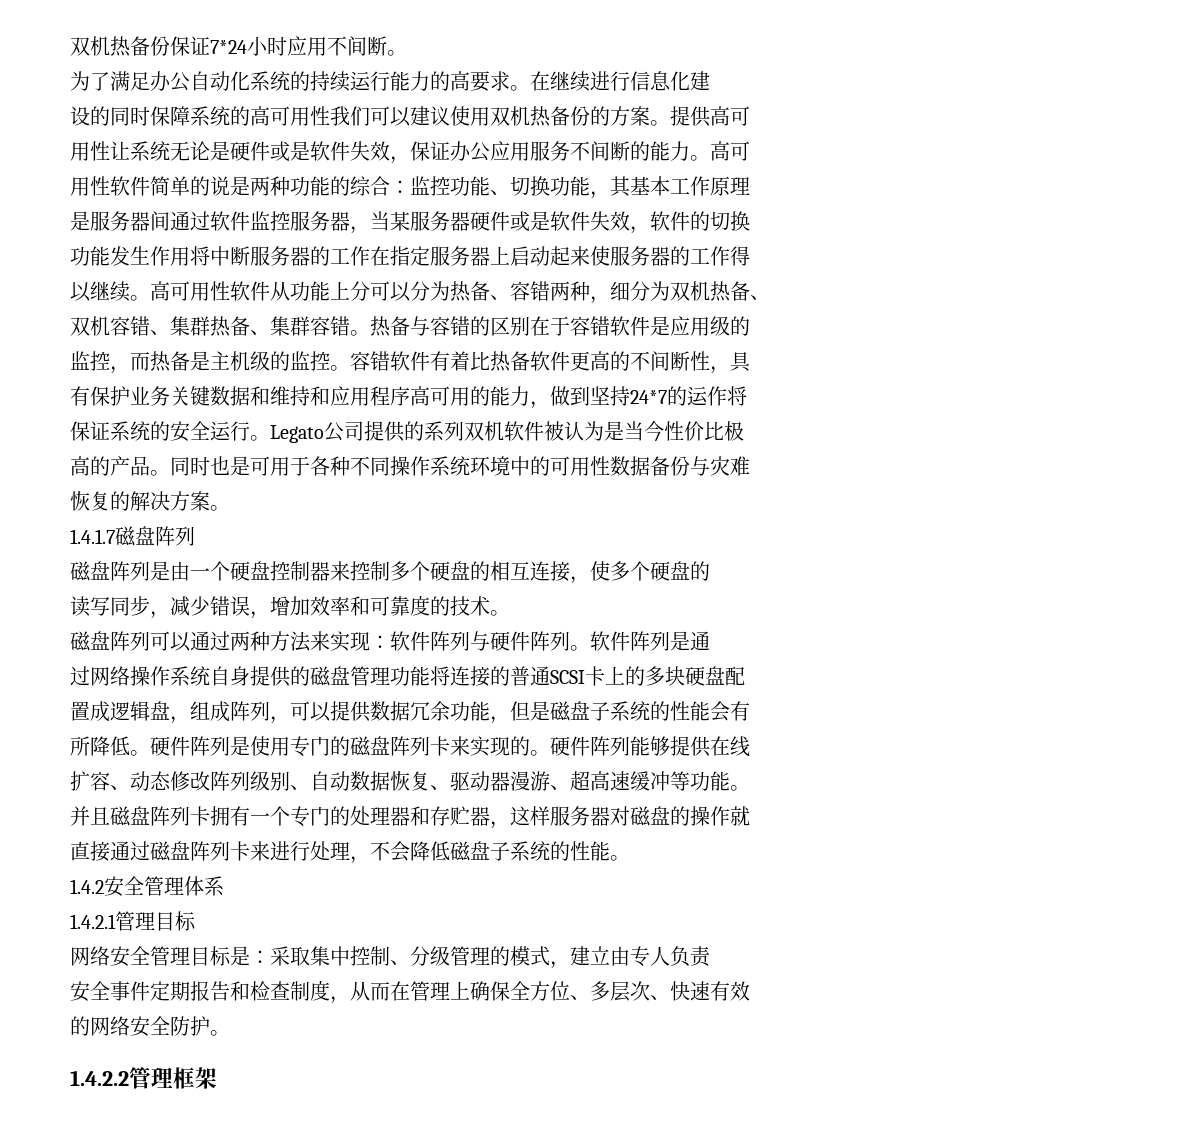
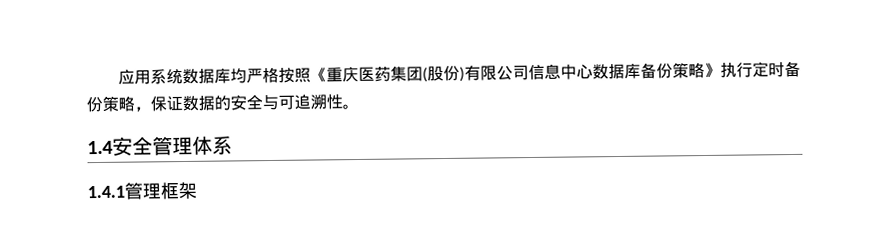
- 双机热备份保证7*24小时应用不间断。
- 为了满足办公自动化系统的持续运行能力的高要求。在继续进行信息化建
- 设的同时保障系统的高可用性我们可以建议使用双机热备份的方案。提供高可
- 用性让系统无论是硬件或是软件失效，保证办公应用服务不间断的能力。高可
- 用性软件简单的说是两种功能的综合：监控功能、切换功能，其基本工作原理
- 是服务器间通过软件监控服务器，当某服务器硬件或是软件失效，软件的切换
- 功能发生作用将中断服务器的工作在指定服务器上启动起来使服务器的工作得
- 以继续。高可用性软件从功能上分可以分为热备、容错两种，细分为双机热备、
- 双机容错、集群热备、集群容错。热备与容错的区别在于容错软件是应用级的
- 监控，而热备是主机级的监控。容错软件有着比热备软件更高的不间断性，具
- 有保护业务关键数据和维持和应用程序高可用的能力，做到坚持24*7的运作将
- 保证系统的安全运行。Legato公司提供的系列双机软件被认为是当今性价比极
- 高的产品。同时也是可用于各种不同操作系统环境中的可用性数据备份与灾难
- 恢复的解决方案。
- 1.4.1.7磁盘阵列
- 磁盘阵列是由一个硬盘控制器来控制多个硬盘的相互连接，使多个硬盘的
- 读写同步，减少错误，增加效率和可靠度的技术。
- 磁盘阵列可以通过两种方法来实现：软件阵列与硬件阵列。软件阵列是通
- 过网络操作系统自身提供的磁盘管理功能将连接的普通SCSI卡上的多块硬盘配
- 置成逻辑盘，组成阵列，可以提供数据冗余功能，但是磁盘子系统的性能会有
- 所降低。硬件阵列是使用专门的磁盘阵列卡来实现的。硬件阵列能够提供在线
- 扩容、动态修改阵列级别、自动数据恢复、驱动器漫游、超高速缓冲等功能。
- 并且磁盘阵列卡拥有一个专门的处理器和存贮器，这样服务器对磁盘的操作就
- 直接通过磁盘阵列卡来进行处理，不会降低磁盘子系统的性能。
- 1.4.2安全管理体系
- 1.4.2.1管理目标
- 网络安全管理目标是：采取集中控制、分级管理的模式，建立由专人负责
- 安全事件定期报告和检查制度，从而在管理上确保全方位、多层次、快速有效
- 的网络安全防护。
- 1.4.2.2管理框架
+ 应用系统数据库均严格按照《重庆医药集团(股份)有限公司信息中心数据库备份策略》执行定时备份策略，保证数据的安全与可追溯性。
+ 1.4安全管理体系
+ 1.4.1管理框架

